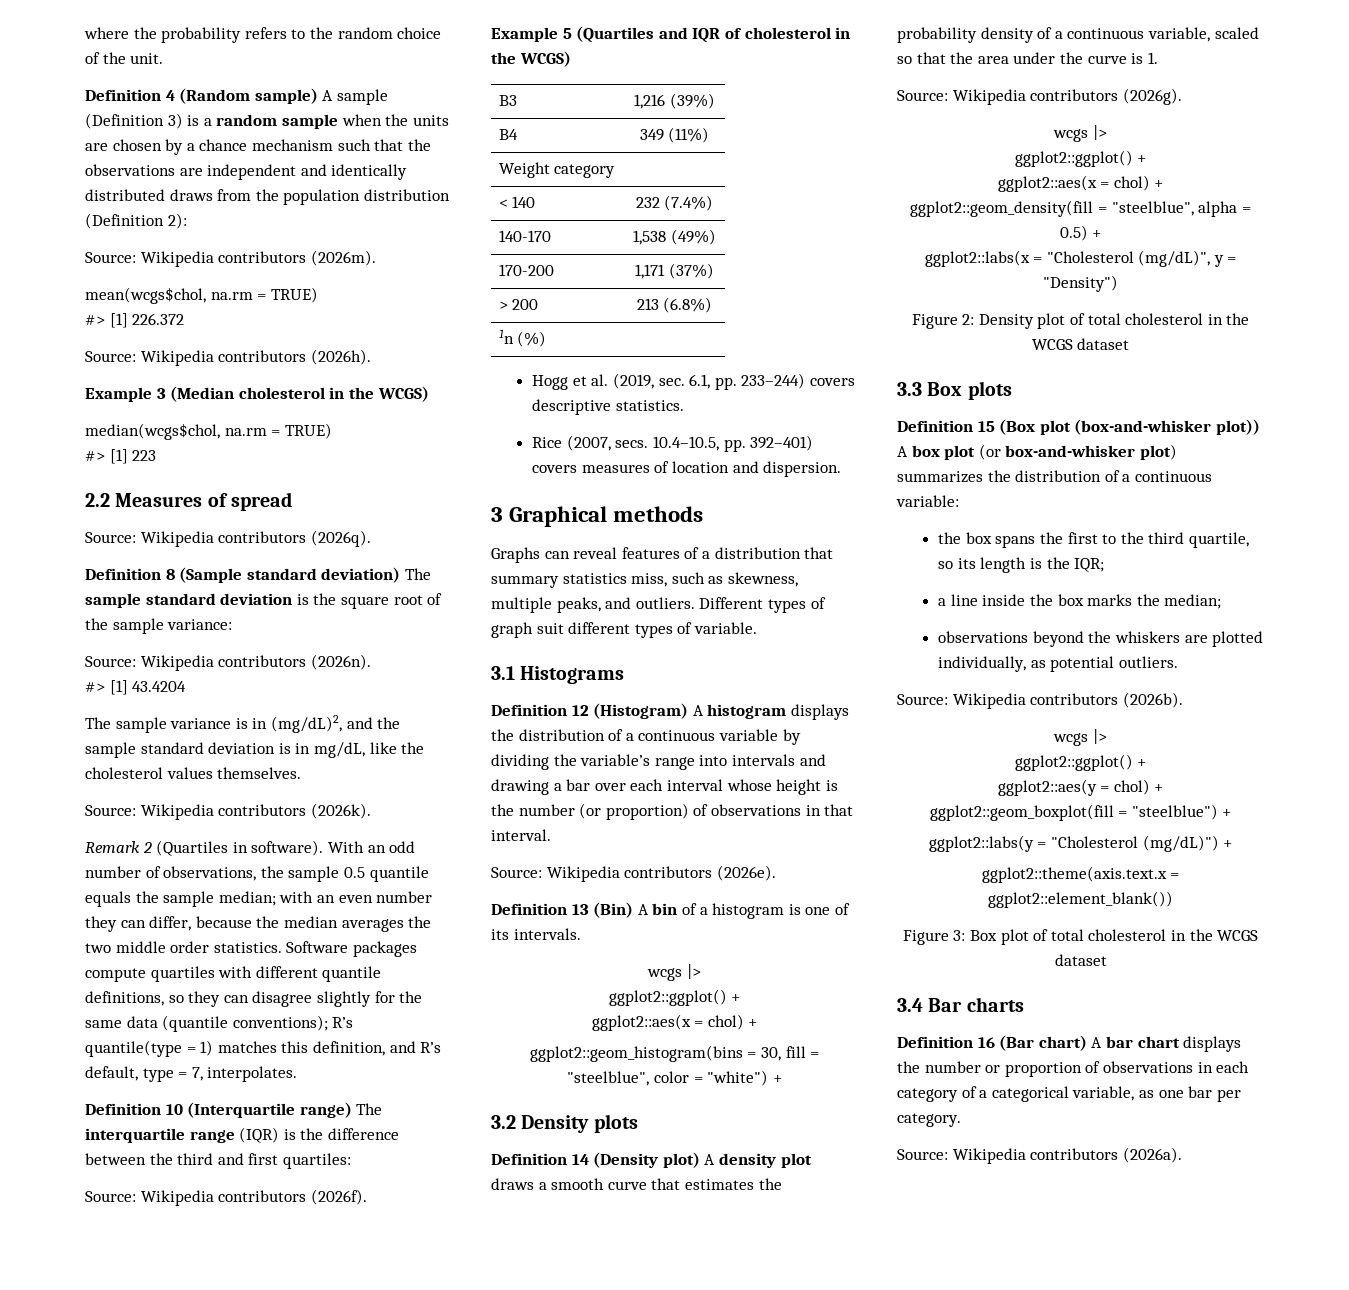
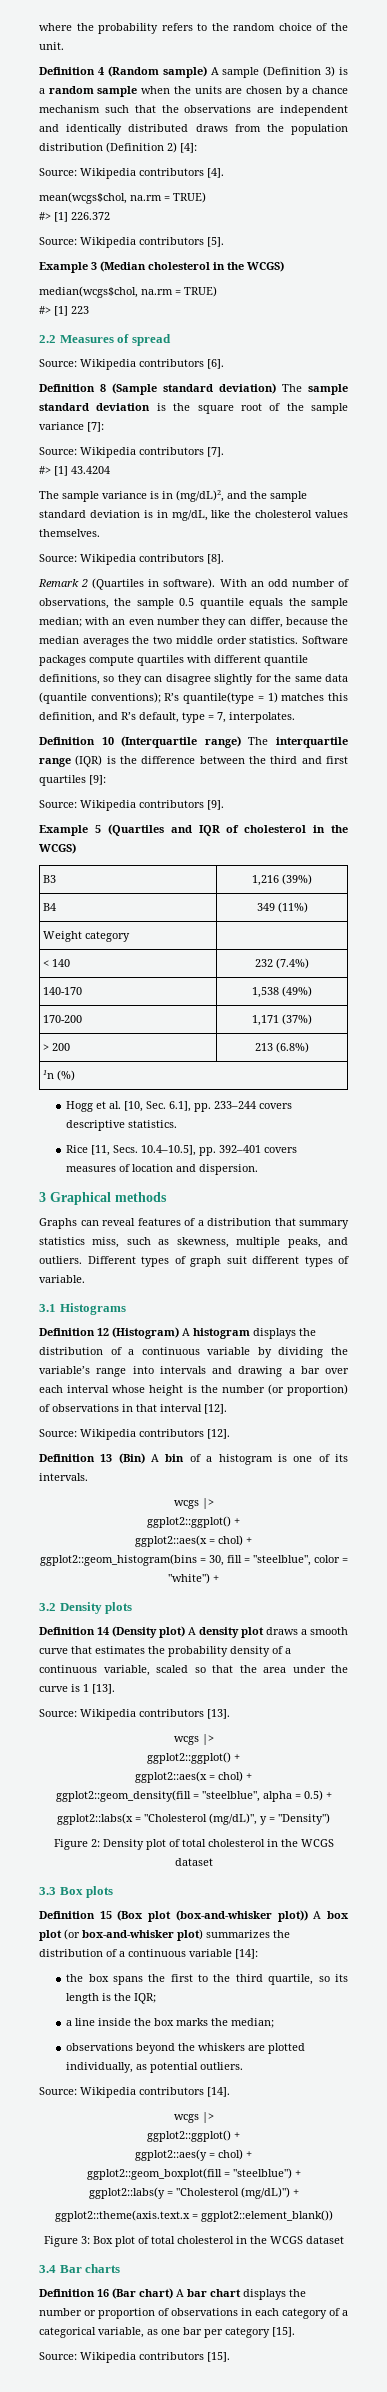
- Definition 4 (Random sample) A sample (Definition 3) is a random sample when the units are chosen by a chance mechanism such that the observations are independent and identically distributed draws from the population distribution (Definition 2):
- Source: Wikipedia contributors (2026m).
+ Definition 4 (Random sample) A sample (Definition 3) is a random sample when the units are chosen by a chance mechanism such that the observations are independent and identically distributed draws from the population distribution (Definition 2) [4]:
+ Source: Wikipedia contributors [4].
- Source: Wikipedia contributors (2026h).
+ Source: Wikipedia contributors [5].
- Source: Wikipedia contributors (2026q).
+ Source: Wikipedia contributors [6].
- Definition 8 (Sample standard deviation) The sample standard deviation is the square root of the sample variance:
- Source: Wikipedia contributors (2026n).
+ Definition 8 (Sample standard deviation) The sample standard deviation is the square root of the sample variance [7]:
+ Source: Wikipedia contributors [7].
- Source: Wikipedia contributors (2026k).
+ Source: Wikipedia contributors [8].
- Definition 10 (Interquartile range) The interquartile range (IQR) is the difference between the third and first quartiles:
- Source: Wikipedia contributors (2026f).
+ Definition 10 (Interquartile range) The interquartile range (IQR) is the difference between the third and first quartiles [9]:
+ Source: Wikipedia contributors [9].
- Hogg et al. (2019, sec. 6.1, pp. 233–244) covers descriptive statistics.
+ Hogg et al. [10, Sec. 6.1], pp. 233–244 covers descriptive statistics.
- Rice (2007, secs. 10.4–10.5, pp. 392–401) covers measures of location and dispersion.
+ Rice [11, Secs. 10.4–10.5], pp. 392–401 covers measures of location and dispersion.
- Definition 12 (Histogram) A histogram displays the distribution of a continuous variable by dividing the variable’s range into intervals and drawing a bar over each interval whose height is the number (or proportion) of observations in that interval.
- Source: Wikipedia contributors (2026e).
+ Definition 12 (Histogram) A histogram displays the distribution of a continuous variable by dividing the variable’s range into intervals and drawing a bar over each interval whose height is the number (or proportion) of observations in that interval [12].
+ Source: Wikipedia contributors [12].
- Definition 14 (Density plot) A density plot draws a smooth curve that estimates the probability density of a continuous variable, scaled so that the area under the curve is 1.
- Source: Wikipedia contributors (2026g).
+ Definition 14 (Density plot) A density plot draws a smooth curve that estimates the probability density of a continuous variable, scaled so that the area under the curve is 1 [13].
+ Source: Wikipedia contributors [13].
- Definition 15 (Box plot (box-and-whisker plot)) A box plot (or box-and-whisker plot) summarizes the distribution of a continuous variable:
+ Definition 15 (Box plot (box-and-whisker plot)) A box plot (or box-and-whisker plot) summarizes the distribution of a continuous variable [14]:
- Source: Wikipedia contributors (2026b).
+ Source: Wikipedia contributors [14].
- Definition 16 (Bar chart) A bar chart displays the number or proportion of observations in each category of a categorical variable, as one bar per category.
- Source: Wikipedia contributors (2026a).
+ Definition 16 (Bar chart) A bar chart displays the number or proportion of observations in each category of a categorical variable, as one bar per category [15].
+ Source: Wikipedia contributors [15].

